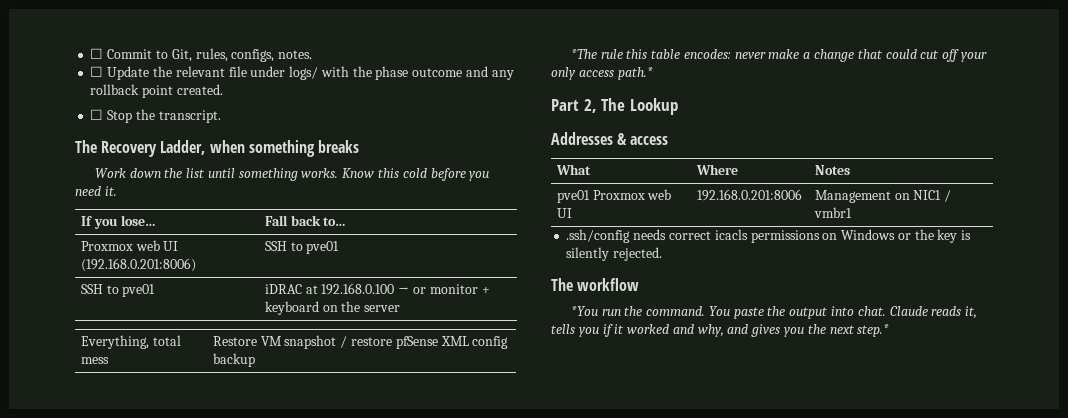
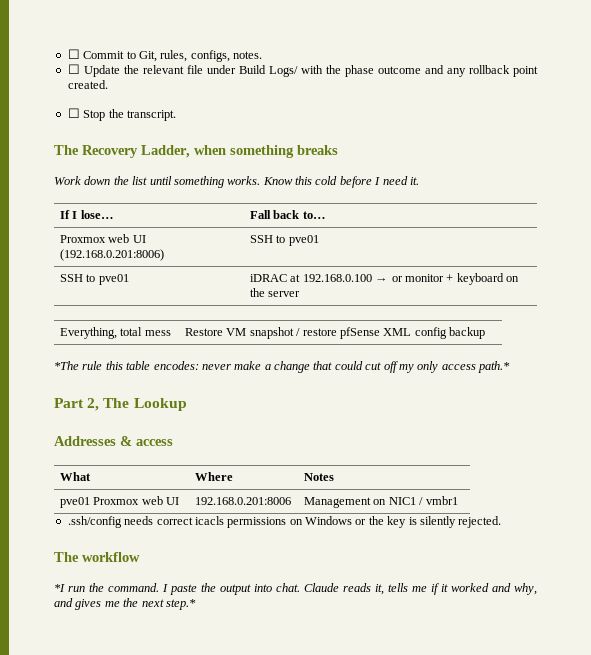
- ☐ Update the relevant file under logs/ with the phase outcome and any rollback point created.
+ ☐ Update the relevant file under Build Logs/ with the phase outcome and any rollback point created.
- Know this cold before you need it.
+ Know this cold before I need it.
- If you lose… | Fall back to…
+ If I lose… | Fall back to…
- *The rule this table encodes: never make a change that could cut off your only access path.*
+ *The rule this table encodes: never make a change that could cut off my only access path.*
- *You run the command.
+ *I run the command.
- You paste the output into chat.
+ I paste the output into chat.
- Claude reads it, tells you if it worked and why, and gives you the next step.*
+ Claude reads it, tells me if it worked and why, and gives me the next step.*

